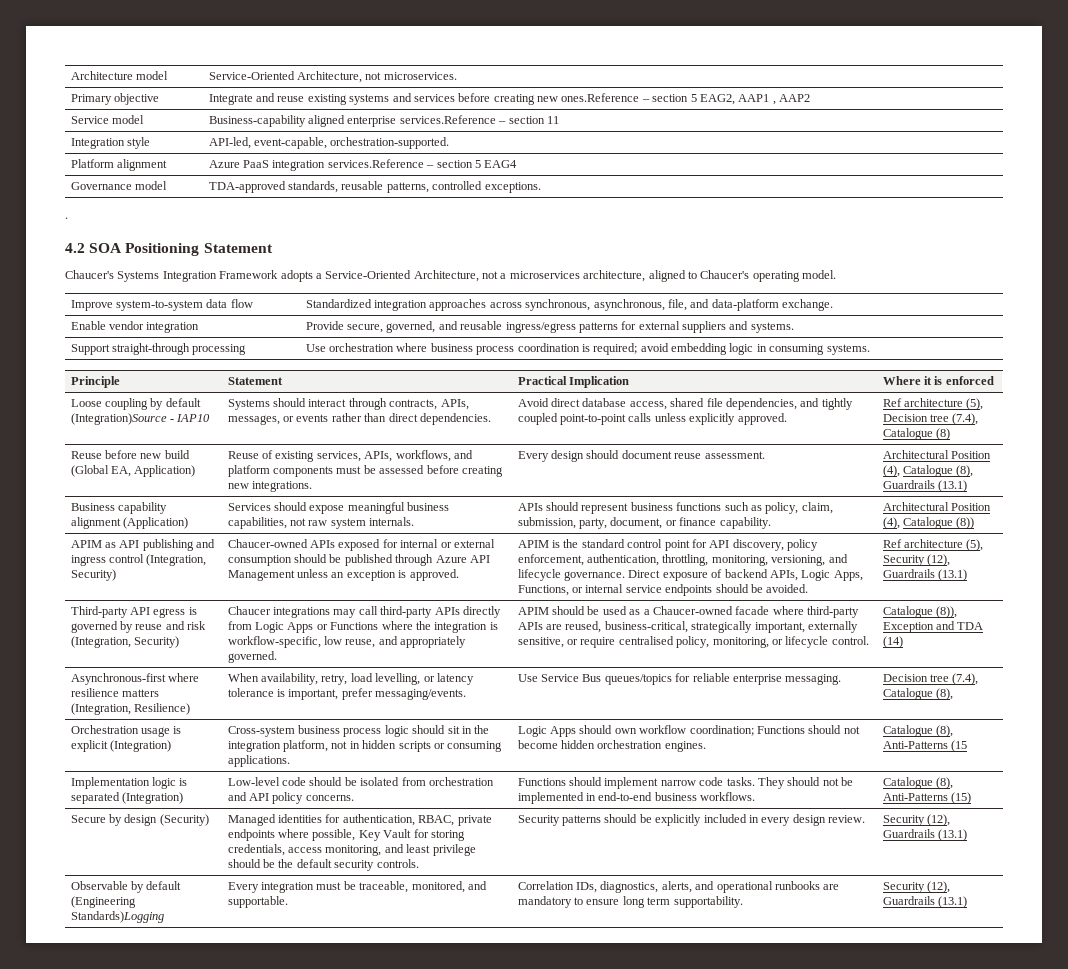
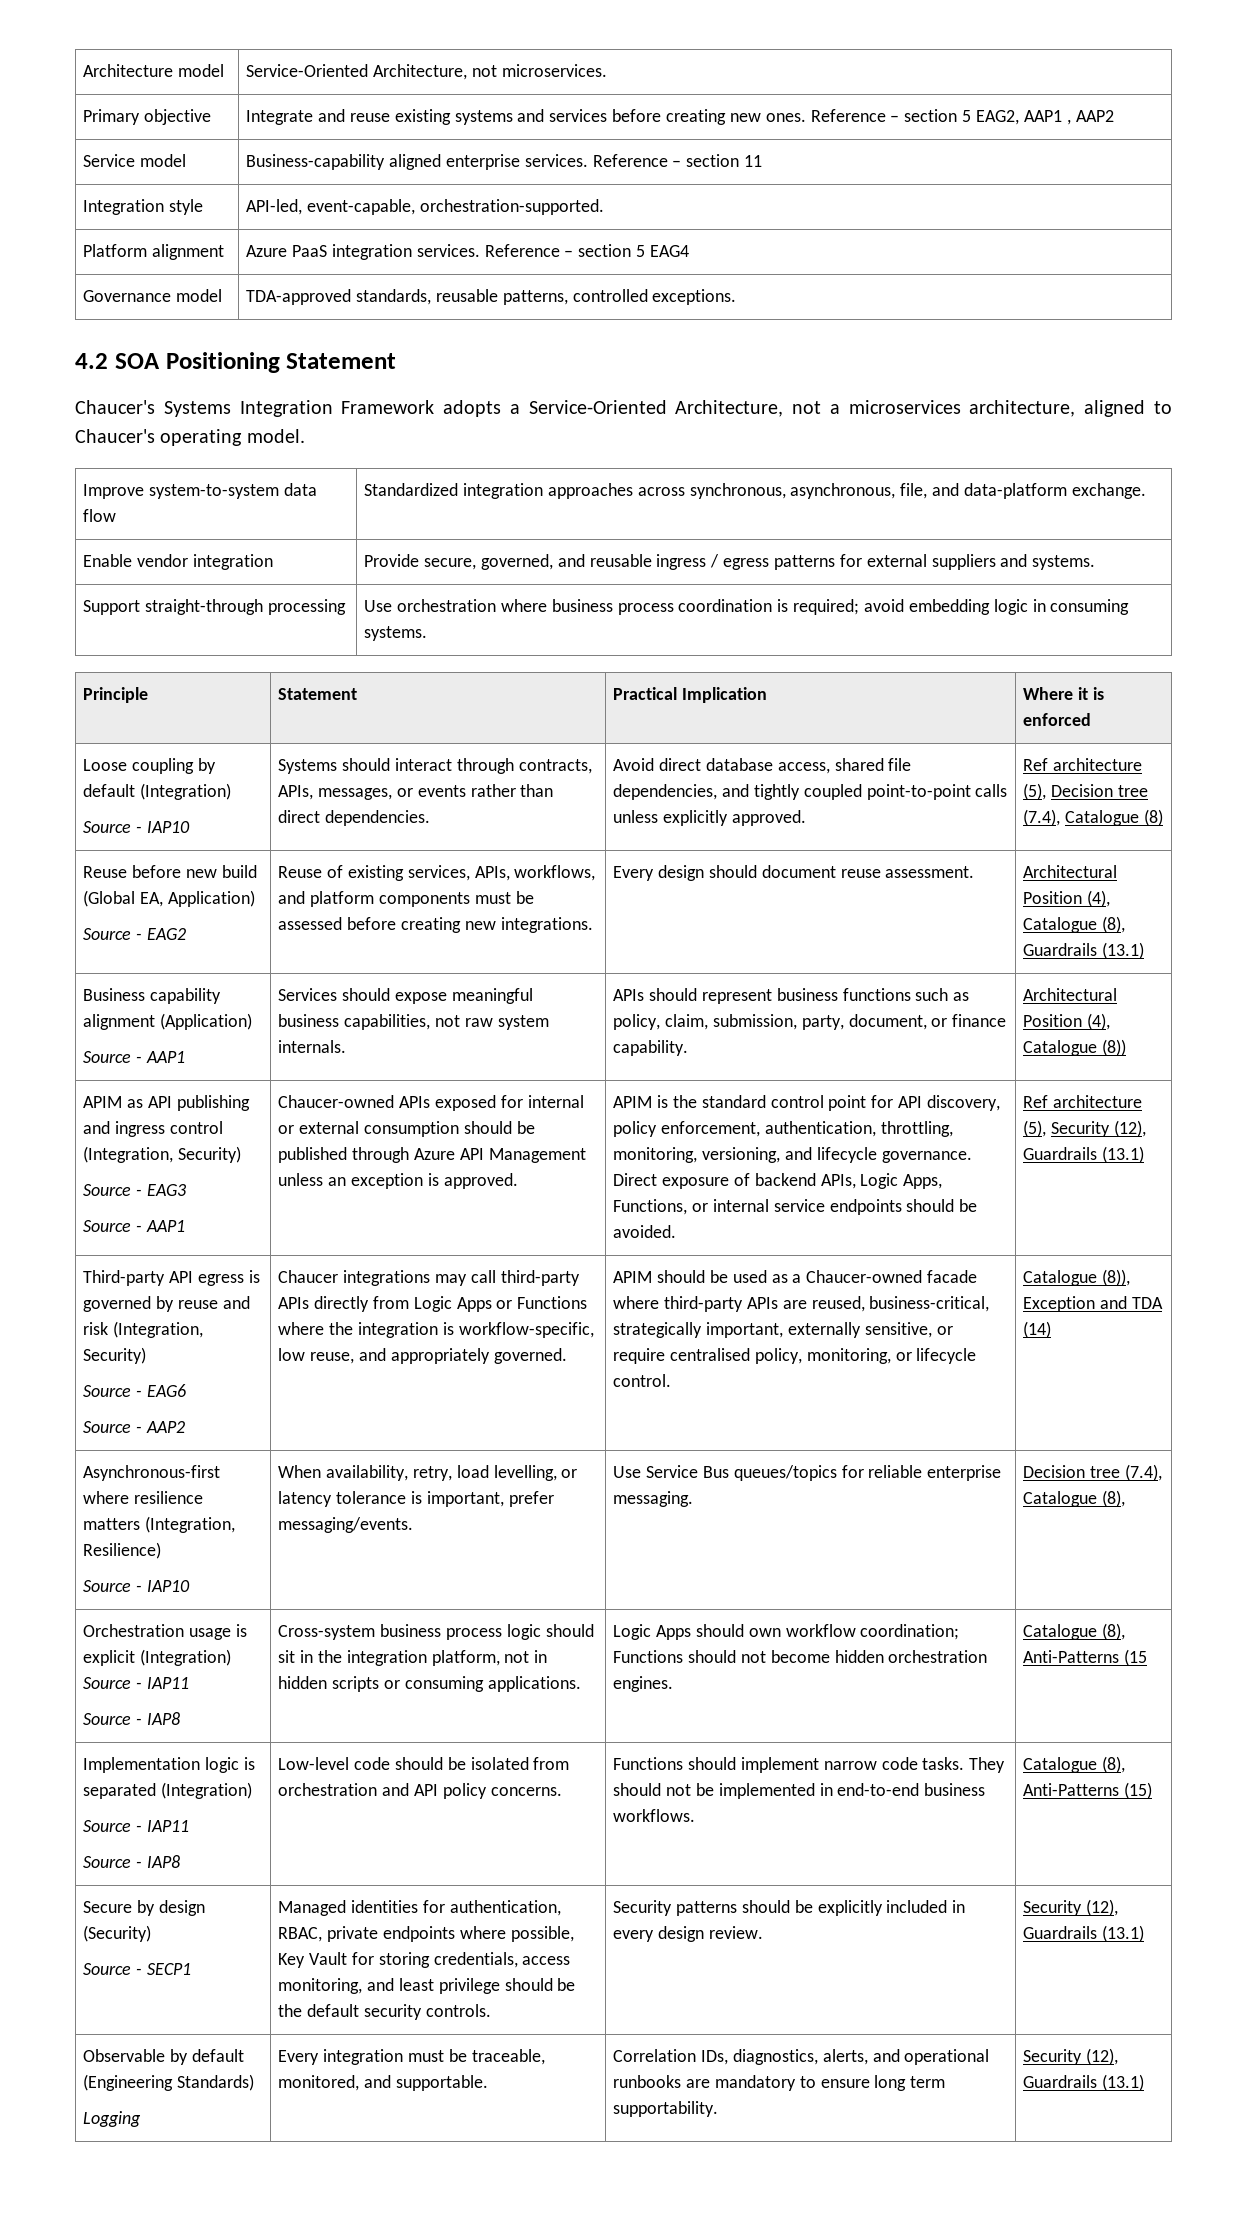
- Primary objective | Integrate and reuse existing systems and services before creating new ones.Reference – section 5 EAG2, AAP1 , AAP2
+ Primary objective | Integrate and reuse existing systems and services before creating new ones. Reference – section 5 EAG2, AAP1 , AAP2
- Service model | Business-capability aligned enterprise services.Reference – section 11
+ Service model | Business-capability aligned enterprise services. Reference – section 11
- Platform alignment | Azure PaaS integration services.Reference – section 5 EAG4
+ Platform alignment | Azure PaaS integration services. Reference – section 5 EAG4
- .
- Enable vendor integration | Provide secure, governed, and reusable ingress/egress patterns for external suppliers and systems.
+ Enable vendor integration | Provide secure, governed, and reusable ingress / egress patterns for external suppliers and systems.
- Loose coupling by default (Integration)Source - IAP10
+ Loose coupling by default (Integration)
+ Source - IAP10
- Reuse before new build (Global EA, Application) | Reuse of existing services, APIs, workflows, and platform components must be assessed before creating new integrations. | Every design should document reuse assessment. | Architectural Position (4), Catalogue (8), Guardrails (13.1)
+ Reuse before new build (Global EA, Application)
+ Source - EAG2 | Reuse of existing services, APIs, workflows, and platform components must be assessed before creating new integrations. | Every design should document reuse assessment. | Architectural Position (4), Catalogue (8), Guardrails (13.1)
- Business capability alignment (Application) | Services should expose meaningful business capabilities, not raw system internals. | APIs should represent business functions such as policy, claim, submission, party, document, or finance capability. | Architectural Position (4), Catalogue (8))
+ Business capability alignment (Application)
+ Source - AAP1 | Services should expose meaningful business capabilities, not raw system internals. | APIs should represent business functions such as policy, claim, submission, party, document, or finance capability. | Architectural Position (4), Catalogue (8))
+ Source - EAG3
+ Source - AAP1
+ Source - EAG6
+ Source - AAP2
- Asynchronous-first where resilience matters (Integration, Resilience) | When availability, retry, load levelling, or latency tolerance is important, prefer messaging/events. | Use Service Bus queues/topics for reliable enterprise messaging. | Decision tree (7.4), Catalogue (8),
+ Asynchronous-first where resilience matters (Integration, Resilience)
+ Source - IAP10 | When availability, retry, load levelling, or latency tolerance is important, prefer messaging/events. | Use Service Bus queues/topics for reliable enterprise messaging. | Decision tree (7.4), Catalogue (8),
- Orchestration usage is explicit (Integration)
+ Orchestration usage is explicit (Integration) Source - IAP11
+ Source - IAP8
  Implementation logic is separated (Integration)
+ Source - IAP11
+ Source - IAP8
+ Source - SECP1
- Observable by default (Engineering Standards)Logging | Every integration must be traceable, monitored, and supportable. | Correlation IDs, diagnostics, alerts, and operational runbooks are mandatory to ensure long term supportability. | Security (12), Guardrails (13.1)
+ Observable by default (Engineering Standards)
+ Logging | Every integration must be traceable, monitored, and supportable. | Correlation IDs, diagnostics, alerts, and operational runbooks are mandatory to ensure long term supportability. | Security (12), Guardrails (13.1)

